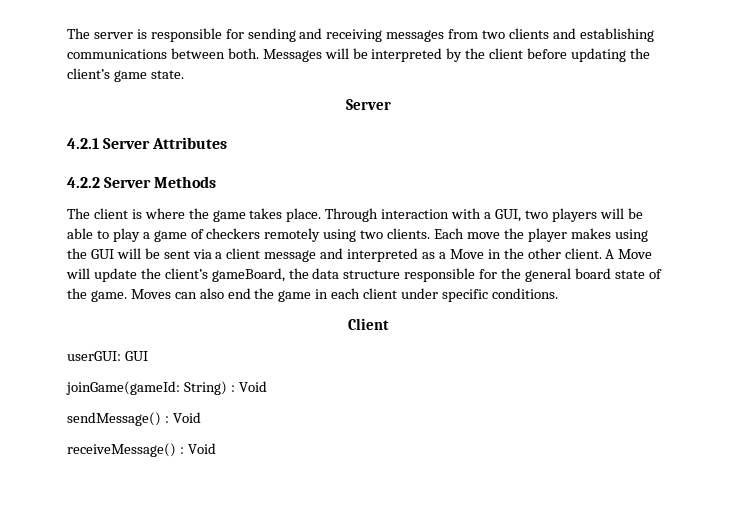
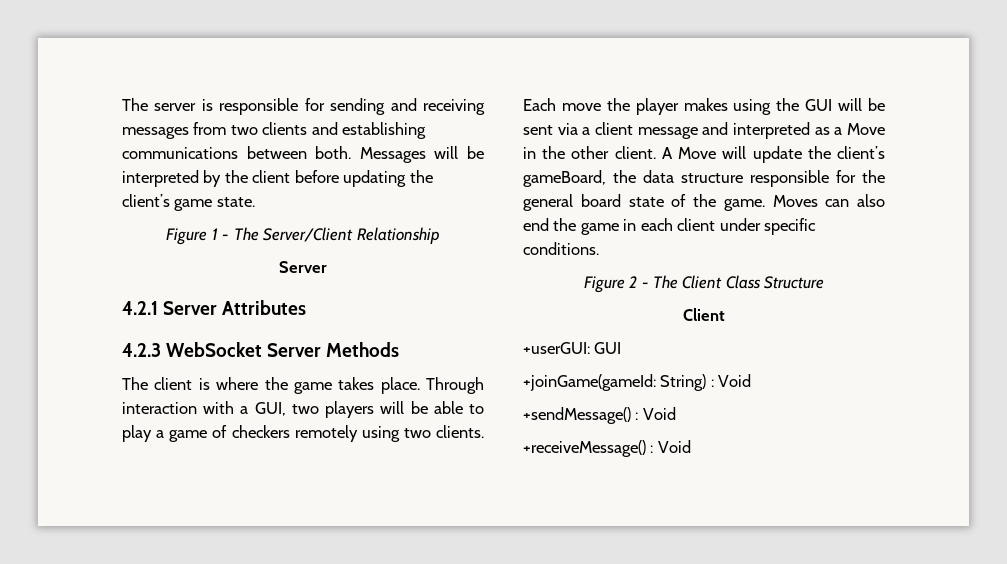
+ Figure 1 - The Server/Client Relationship
- 4.2.2 Server Methods
+ 4.2.3 WebSocket Server Methods
+ Figure 2 - The Client Class Structure
- userGUI: GUI
+ +userGUI: GUI
- joinGame(gameId: String) : Void
+ +joinGame(gameId: String) : Void
- sendMessage() : Void
- receiveMessage() : Void
+ +sendMessage() : Void
+ +receiveMessage() : Void

